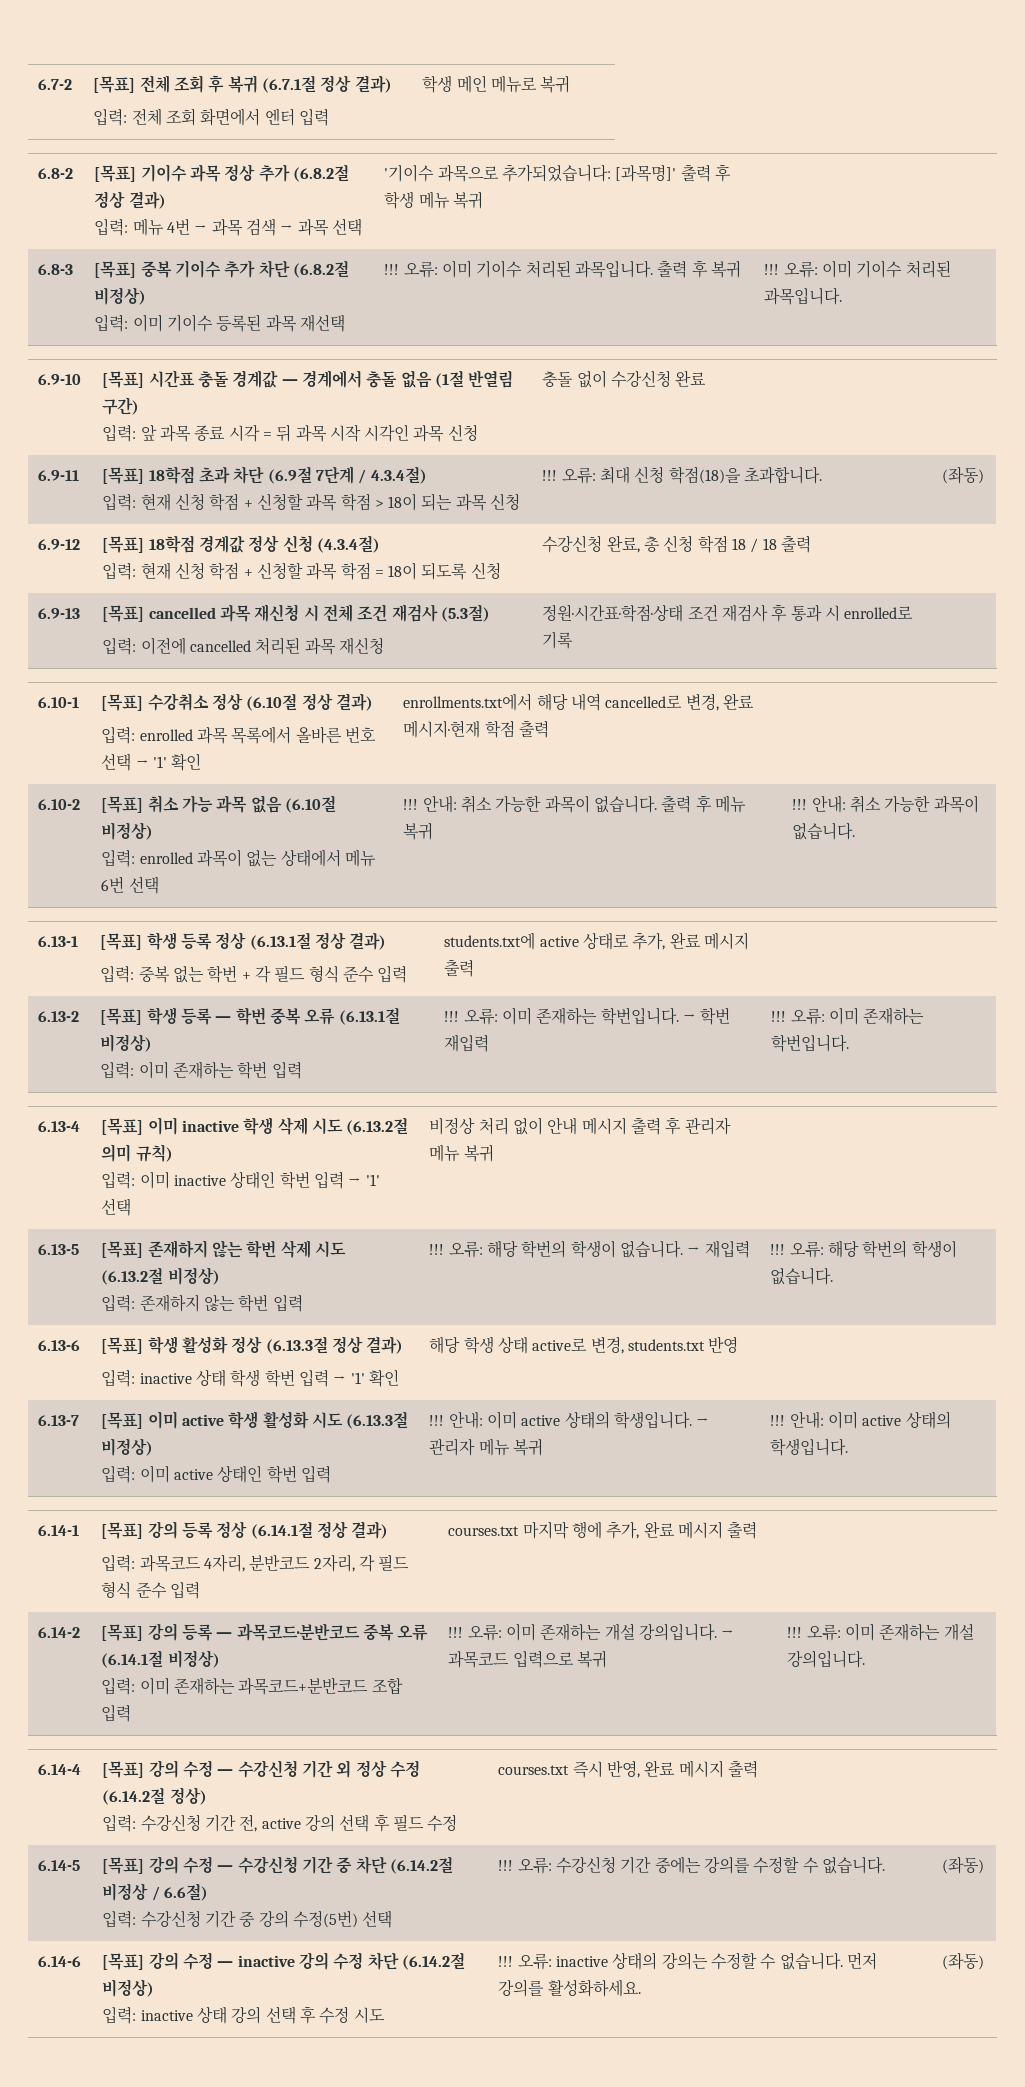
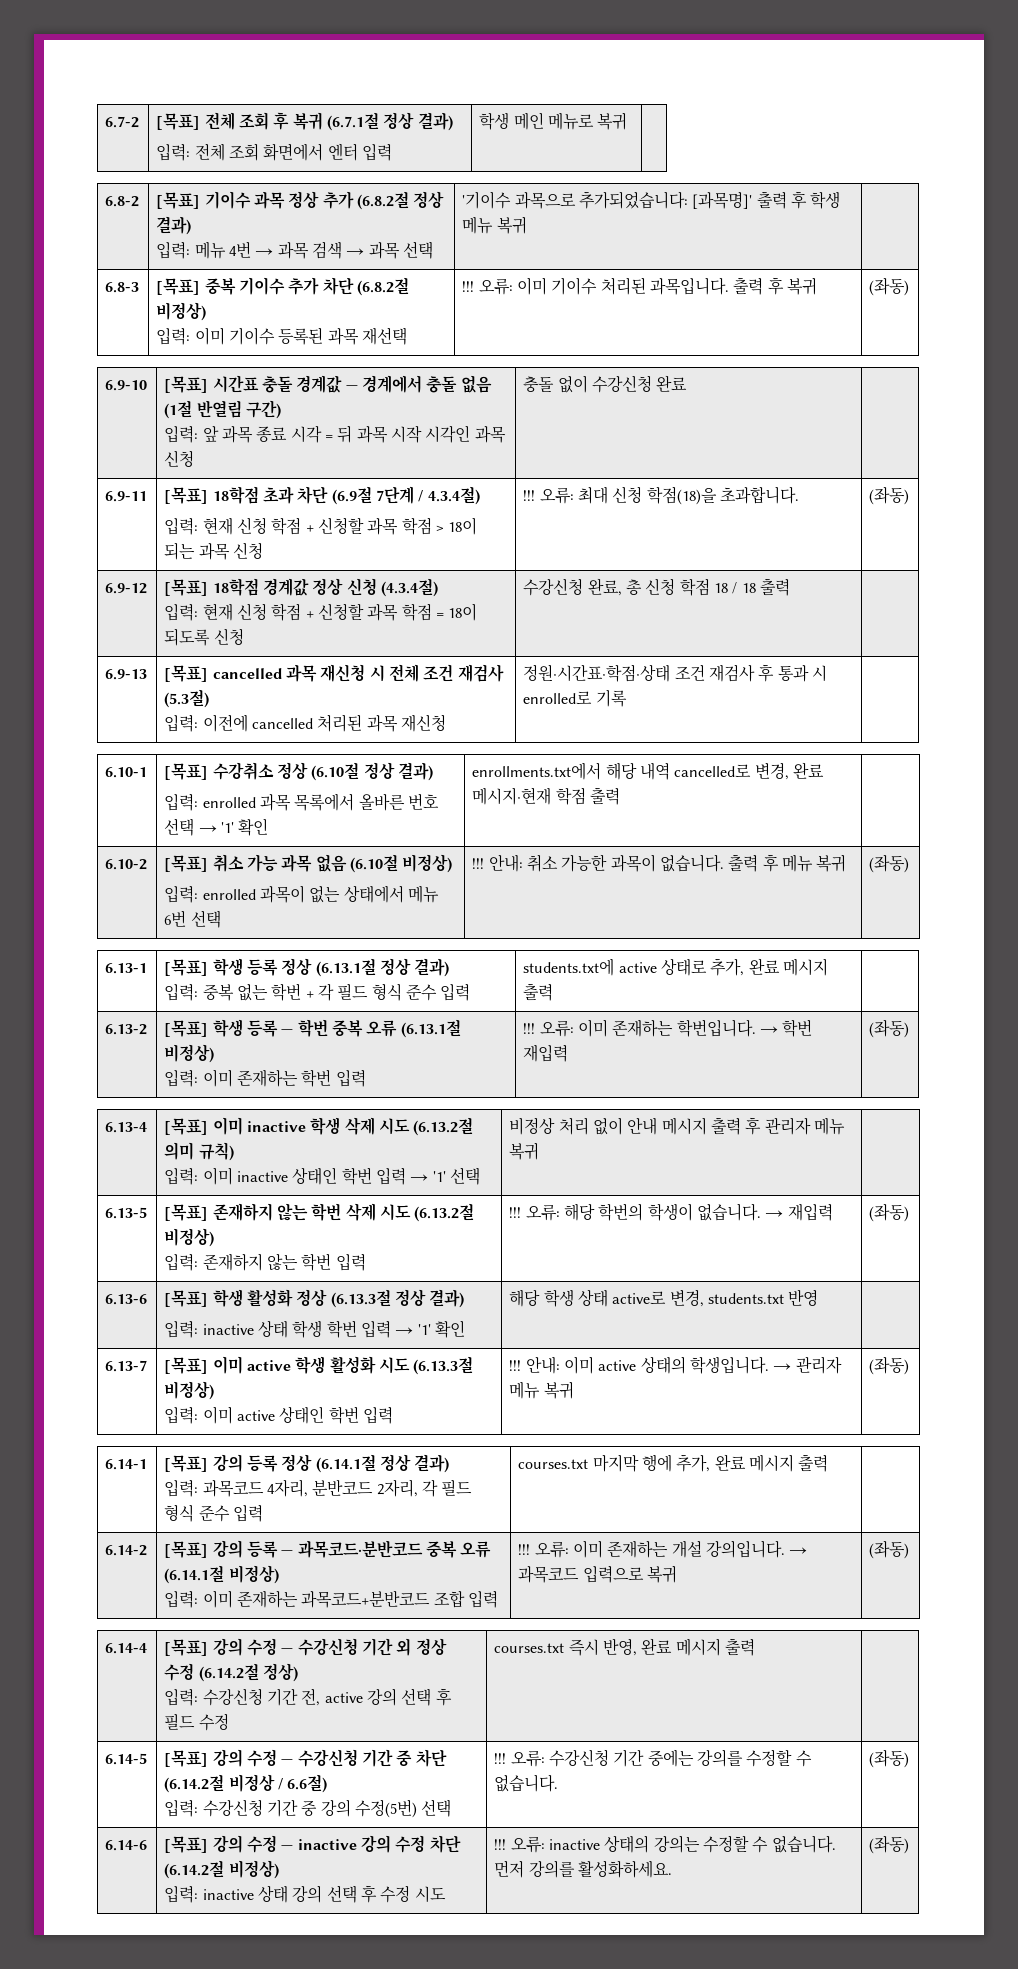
  6.8-3 | [목표] 중복 기이수 추가 차단 (6.8.2절 비정상)
- 입력: 이미 기이수 등록된 과목 재선택 | !!! 오류: 이미 기이수 처리된 과목입니다. 출력 후 복귀 | !!! 오류: 이미 기이수 처리된 과목입니다.
+ 입력: 이미 기이수 등록된 과목 재선택 | !!! 오류: 이미 기이수 처리된 과목입니다. 출력 후 복귀 | (좌동)
  6.10-2 | [목표] 취소 가능 과목 없음 (6.10절 비정상)
- 입력: enrolled 과목이 없는 상태에서 메뉴 6번 선택 | !!! 안내: 취소 가능한 과목이 없습니다. 출력 후 메뉴 복귀 | !!! 안내: 취소 가능한 과목이 없습니다.
+ 입력: enrolled 과목이 없는 상태에서 메뉴 6번 선택 | !!! 안내: 취소 가능한 과목이 없습니다. 출력 후 메뉴 복귀 | (좌동)
  6.13-2 | [목표] 학생 등록 — 학번 중복 오류 (6.13.1절 비정상)
- 입력: 이미 존재하는 학번 입력 | !!! 오류: 이미 존재하는 학번입니다. → 학번 재입력 | !!! 오류: 이미 존재하는 학번입니다.
+ 입력: 이미 존재하는 학번 입력 | !!! 오류: 이미 존재하는 학번입니다. → 학번 재입력 | (좌동)
  6.13-5 | [목표] 존재하지 않는 학번 삭제 시도 (6.13.2절 비정상)
- 입력: 존재하지 않는 학번 입력 | !!! 오류: 해당 학번의 학생이 없습니다. → 재입력 | !!! 오류: 해당 학번의 학생이 없습니다.
+ 입력: 존재하지 않는 학번 입력 | !!! 오류: 해당 학번의 학생이 없습니다. → 재입력 | (좌동)
  6.13-7 | [목표] 이미 active 학생 활성화 시도 (6.13.3절 비정상)
- 입력: 이미 active 상태인 학번 입력 | !!! 안내: 이미 active 상태의 학생입니다. → 관리자 메뉴 복귀 | !!! 안내: 이미 active 상태의 학생입니다.
+ 입력: 이미 active 상태인 학번 입력 | !!! 안내: 이미 active 상태의 학생입니다. → 관리자 메뉴 복귀 | (좌동)
  6.14-2 | [목표] 강의 등록 — 과목코드·분반코드 중복 오류 (6.14.1절 비정상)
- 입력: 이미 존재하는 과목코드+분반코드 조합 입력 | !!! 오류: 이미 존재하는 개설 강의입니다. → 과목코드 입력으로 복귀 | !!! 오류: 이미 존재하는 개설 강의입니다.
+ 입력: 이미 존재하는 과목코드+분반코드 조합 입력 | !!! 오류: 이미 존재하는 개설 강의입니다. → 과목코드 입력으로 복귀 | (좌동)

